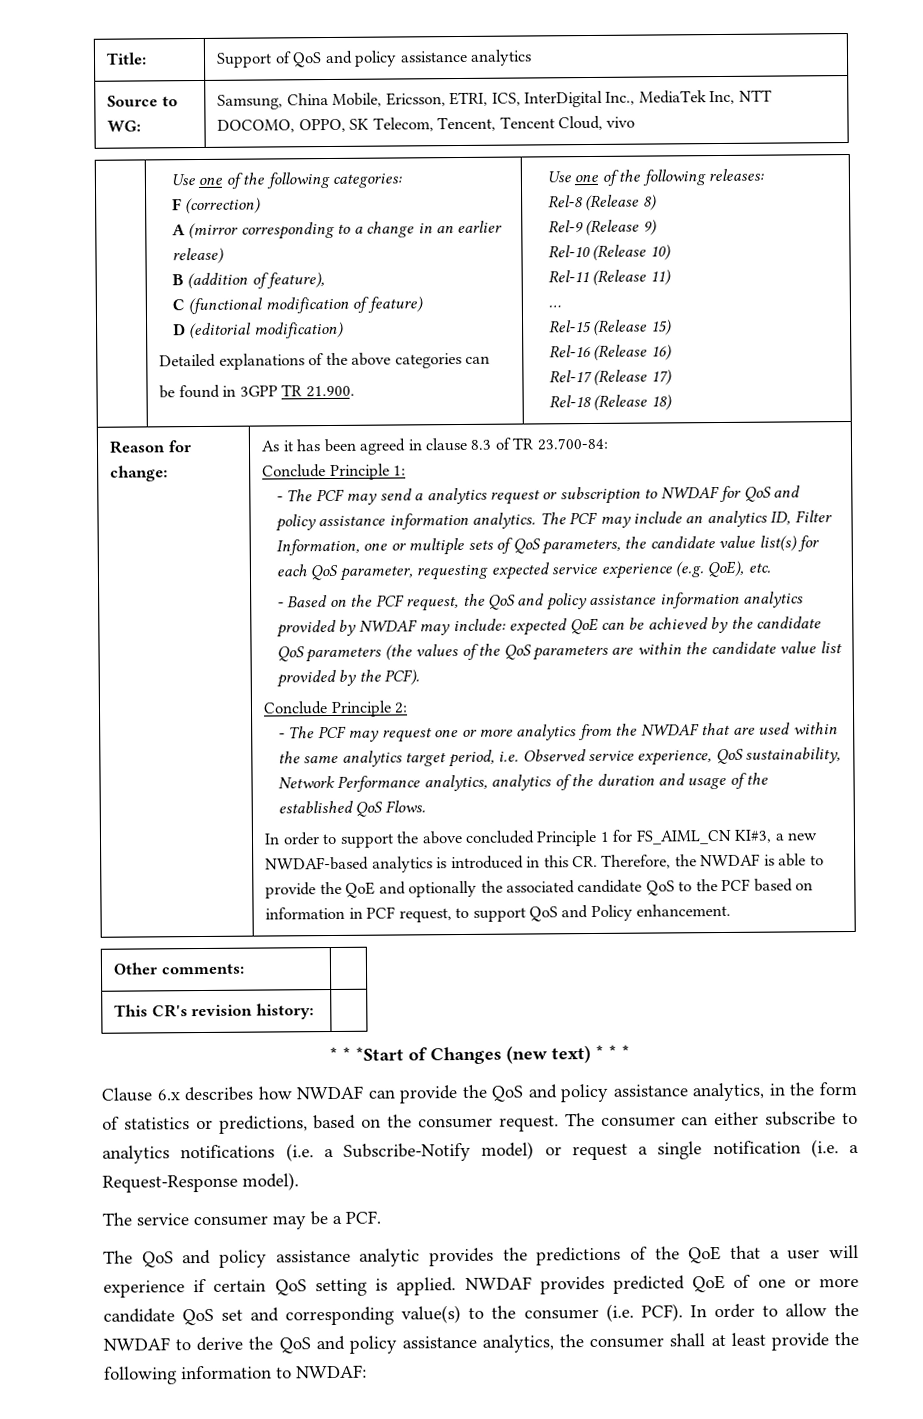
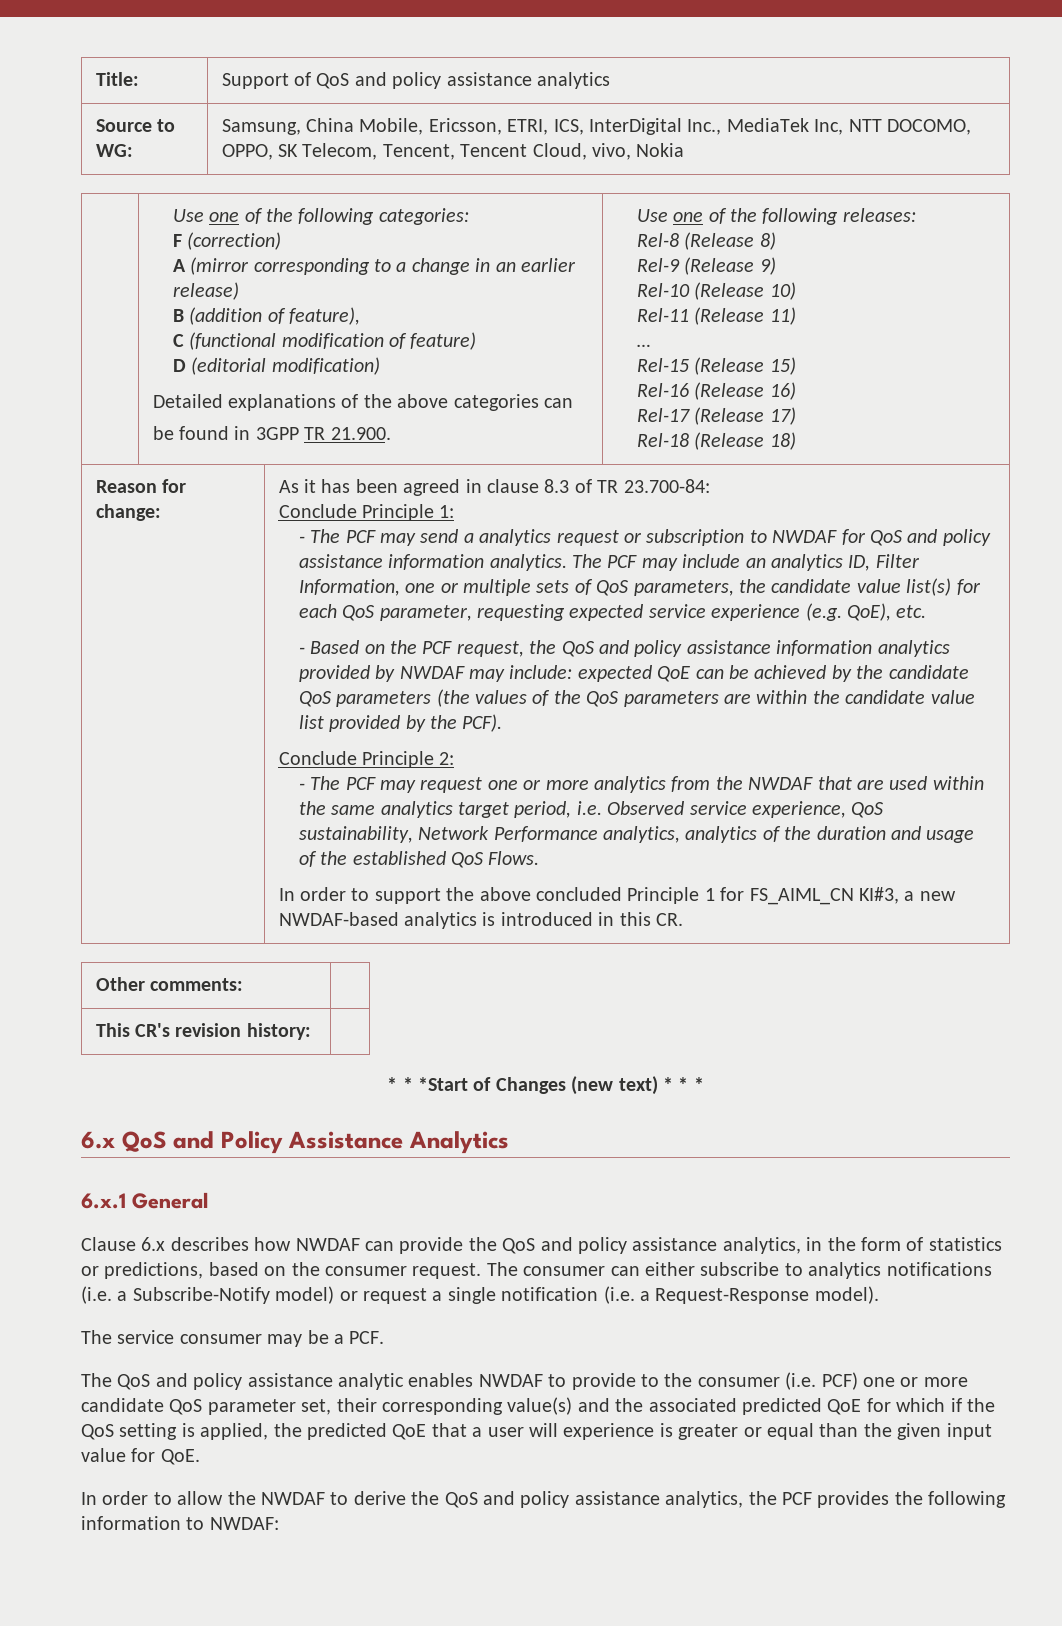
- Source to WG: | Samsung, China Mobile, Ericsson, ETRI, ICS, InterDigital Inc., MediaTek Inc, NTT DOCOMO, OPPO, SK Telecom, Tencent, Tencent Cloud, vivo
+ Source to WG: | Samsung, China Mobile, Ericsson, ETRI, ICS, InterDigital Inc., MediaTek Inc, NTT DOCOMO, OPPO, SK Telecom, Tencent, Tencent Cloud, vivo, Nokia
- In order to support the above concluded Principle 1 for FS_AIML_CN KI#3, a new NWDAF-based analytics is introduced in this CR. Therefore, the NWDAF is able to provide the QoE and optionally the associated candidate QoS to the PCF based on information in PCF request, to support QoS and Policy enhancement.
+ In order to support the above concluded Principle 1 for FS_AIML_CN KI#3, a new NWDAF-based analytics is introduced in this CR.
+ 6.x QoS and Policy Assistance Analytics
+ 6.x.1 General
- The QoS and policy assistance analytic provides the predictions of the QoE that a user will experience if certain QoS setting is applied. NWDAF provides predicted QoE of one or more candidate QoS set and corresponding value(s) to the consumer (i.e. PCF). In order to allow the NWDAF to derive the QoS and policy assistance analytics, the consumer shall at least provide the following information to NWDAF:
+ The QoS and policy assistance analytic enables NWDAF to provide to the consumer (i.e. PCF) one or more candidate QoS parameter set, their corresponding value(s) and the associated predicted QoE for which if the QoS setting is applied, the predicted QoE that a user will experience is greater or equal than the given input value for QoE.
+ In order to allow the NWDAF to derive the QoS and policy assistance analytics, the PCF provides the following information to NWDAF:

